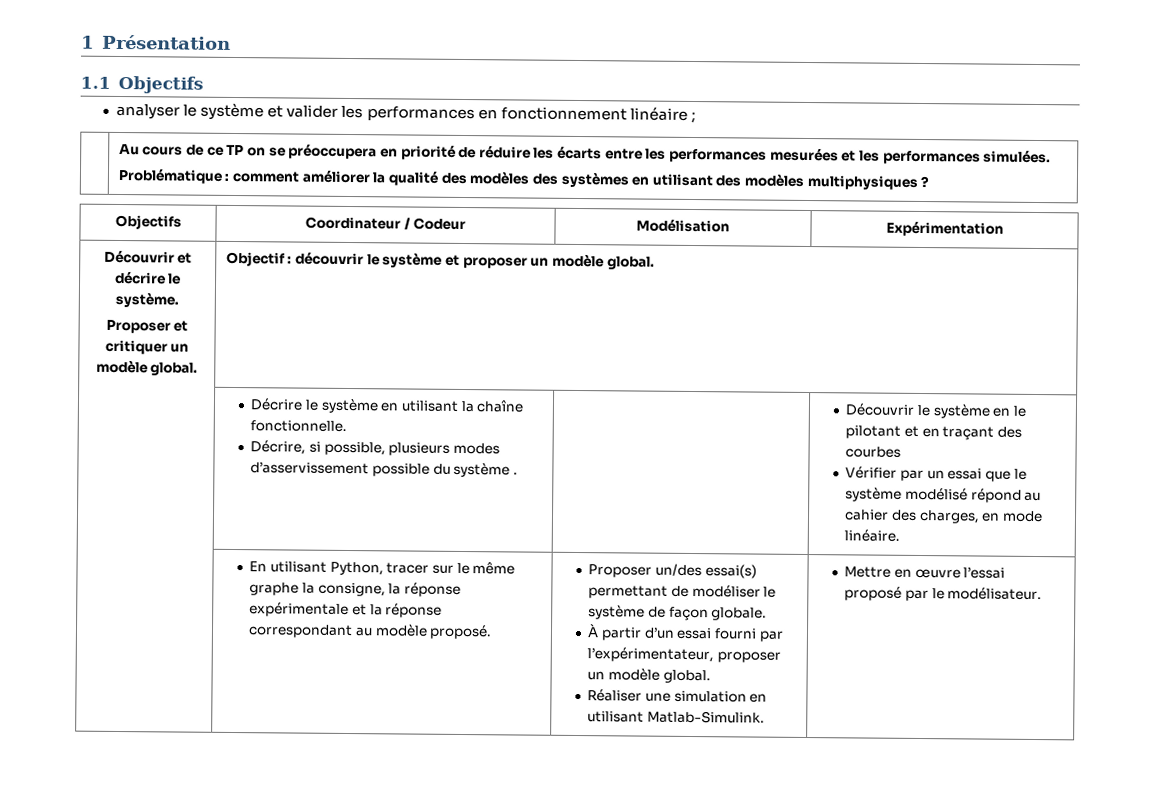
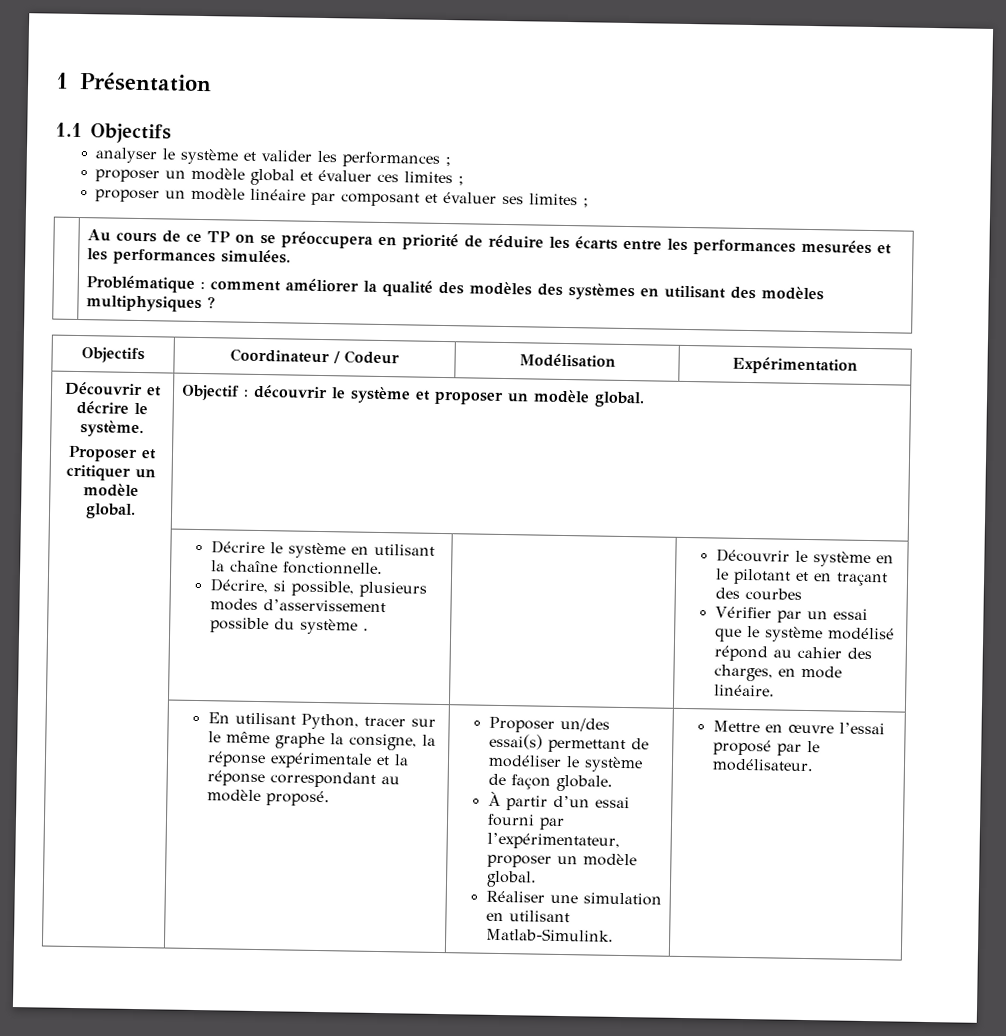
- analyser le système et valider les performances en fonctionnement linéaire ;
+ analyser le système et valider les performances ;
+ proposer un modèle global et évaluer ces limites ;
+ proposer un modèle linéaire par composant et évaluer ses limites ;

